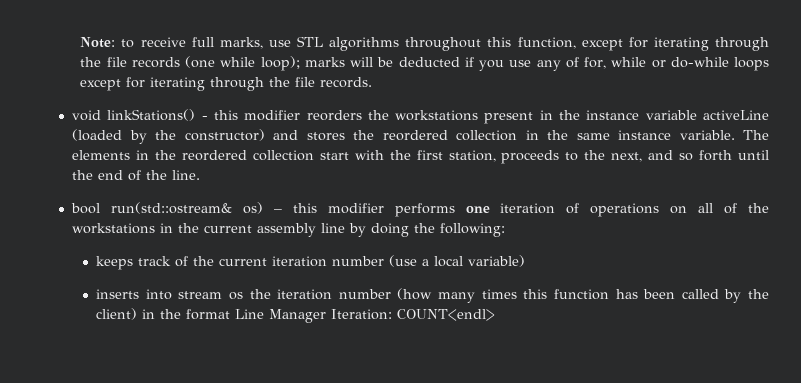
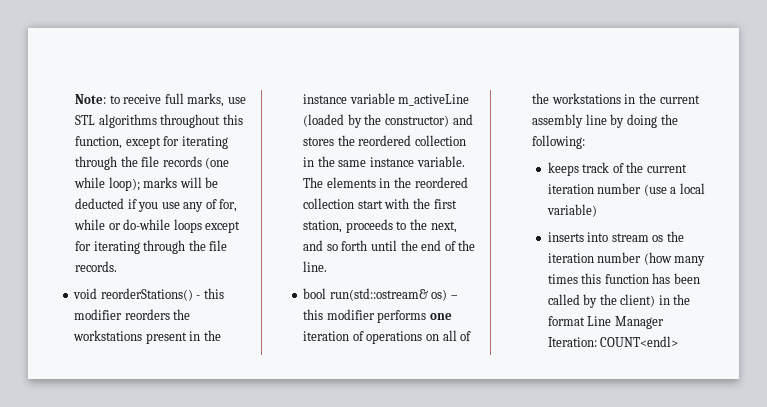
- void linkStations() - this modifier reorders the workstations present in the instance variable activeLine (loaded by the constructor) and stores the reordered collection in the same instance variable.
+ void reorderStations() - this modifier reorders the workstations present in the instance variable m_activeLine (loaded by the constructor) and stores the reordered collection in the same instance variable.

